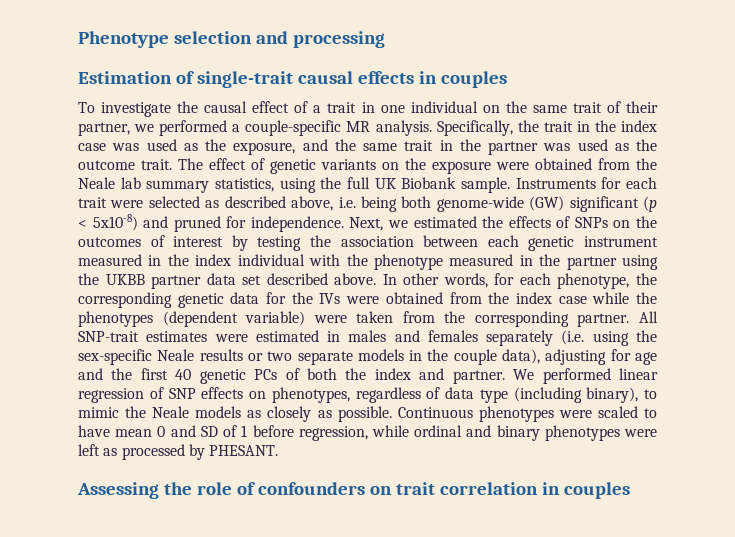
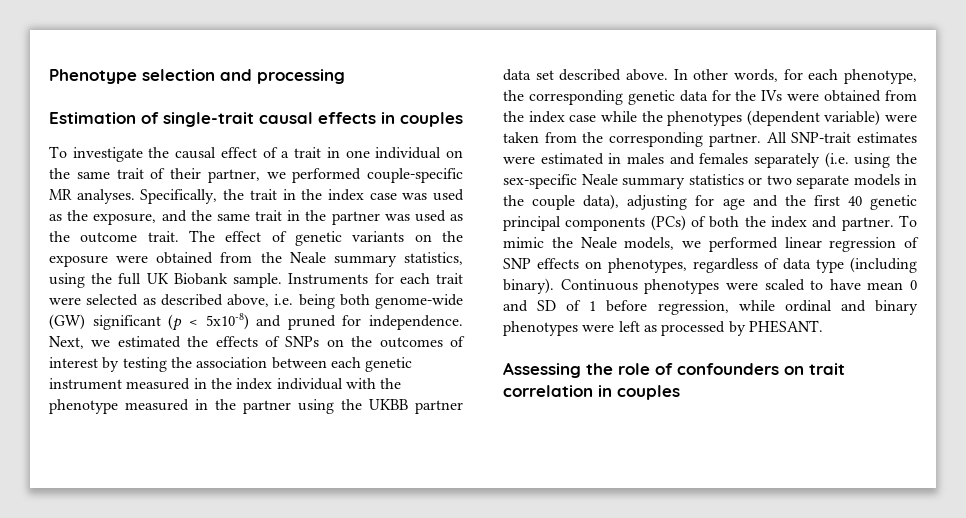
- To investigate the causal effect of a trait in one individual on the same trait of their partner, we performed a couple-specific MR analysis.
+ To investigate the causal effect of a trait in one individual on the same trait of their partner, we performed couple-specific MR analyses.
- The effect of genetic variants on the exposure were obtained from the Neale lab summary statistics, using the full UK Biobank sample.
+ The effect of genetic variants on the exposure were obtained from the Neale summary statistics, using the full UK Biobank sample.
- All SNP-trait estimates were estimated in males and females separately (i.e. using the sex-specific Neale results or two separate models in the couple data), adjusting for age and the first 40 genetic PCs of both the index and partner.
+ All SNP-trait estimates were estimated in males and females separately (i.e. using the sex-specific Neale summary statistics or two separate models in the couple data), adjusting for age and the first 40 genetic principal components (PCs) of both the index and partner.
- We performed linear regression of SNP effects on phenotypes, regardless of data type (including binary), to mimic the Neale models as closely as possible.
+ To mimic the Neale models, we performed linear regression of SNP effects on phenotypes, regardless of data type (including binary).

